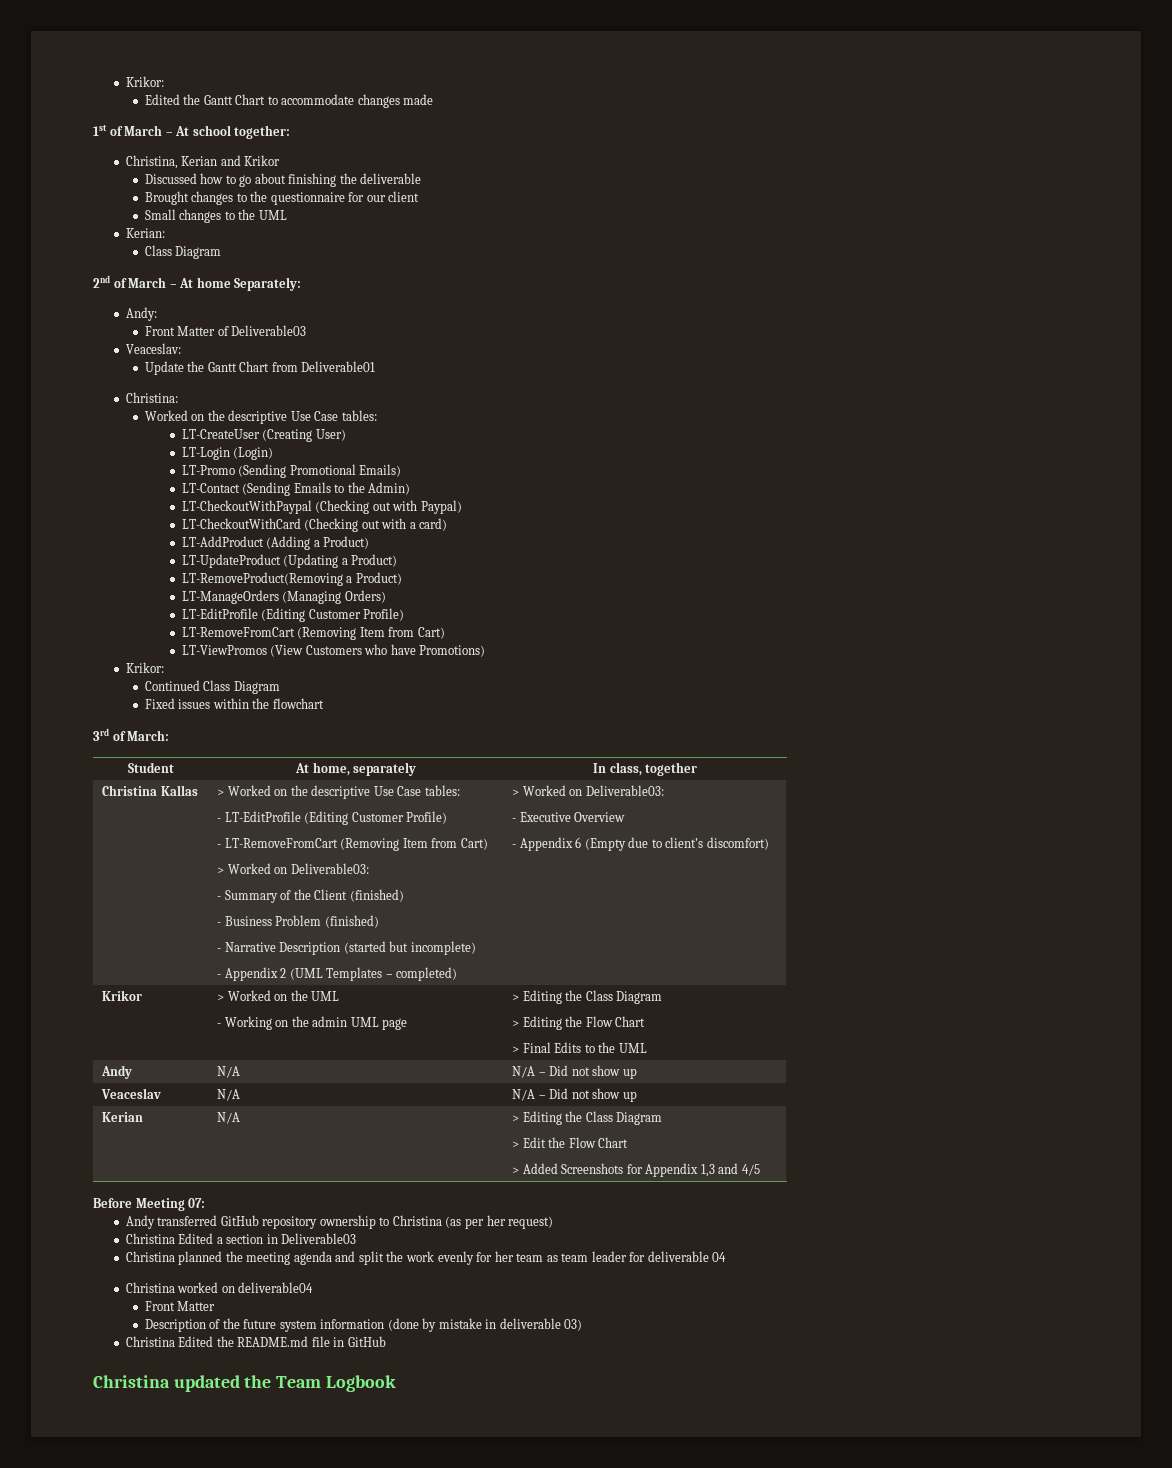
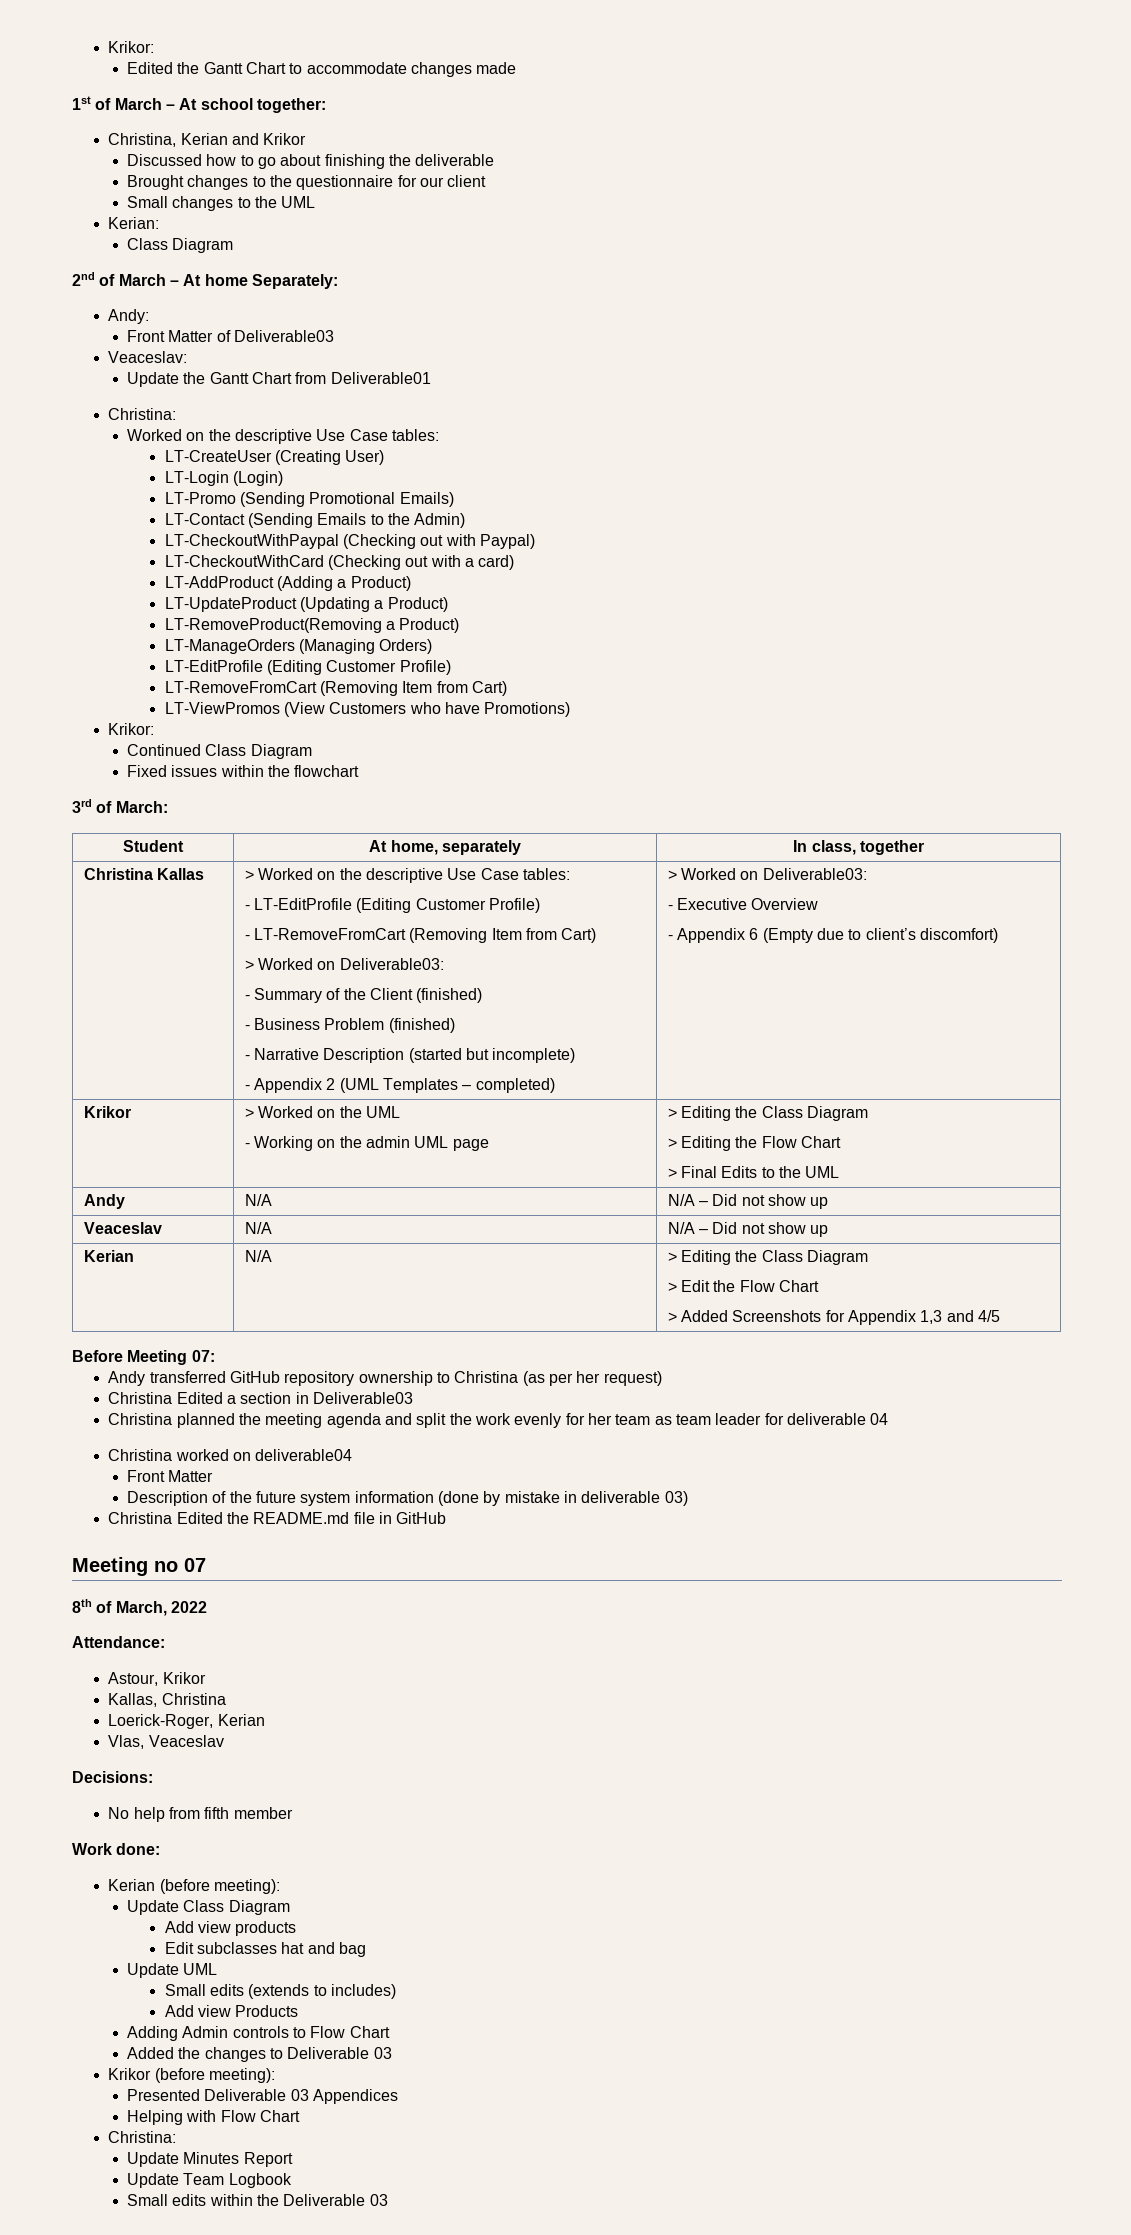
- Christina updated the Team Logbook
+ Meeting no 07
+ 8th of March, 2022
+ Attendance:
+ Astour, Krikor
+ Kallas, Christina
+ Loerick-Roger, Kerian
+ Vlas, Veaceslav
+ Decisions:
+ No help from fifth member
+ Work done:
+ Kerian (before meeting):
+ Update Class Diagram
+ Add view products
+ Edit subclasses hat and bag
+ Update UML
+ Small edits (extends to includes)
+ Add view Products
+ Adding Admin controls to Flow Chart
+ Added the changes to Deliverable 03
+ Krikor (before meeting):
+ Presented Deliverable 03 Appendices
+ Helping with Flow Chart
+ Christina:
+ Update Minutes Report
+ Update Team Logbook
+ Small edits within the Deliverable 03

